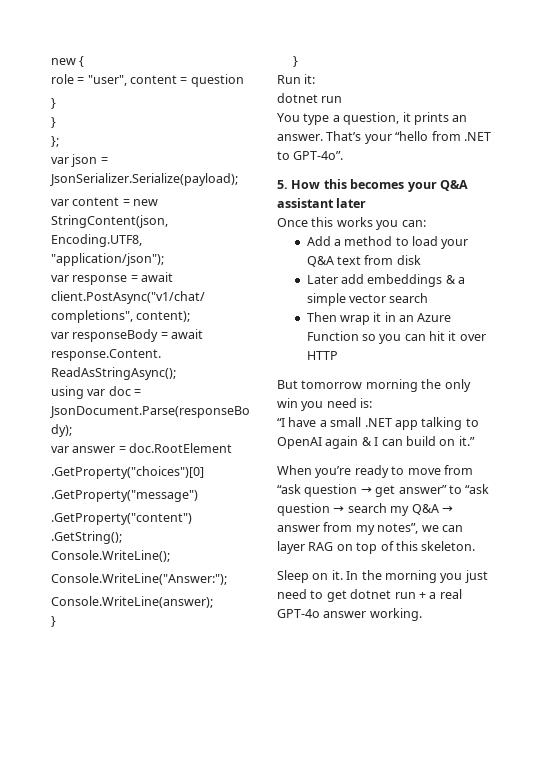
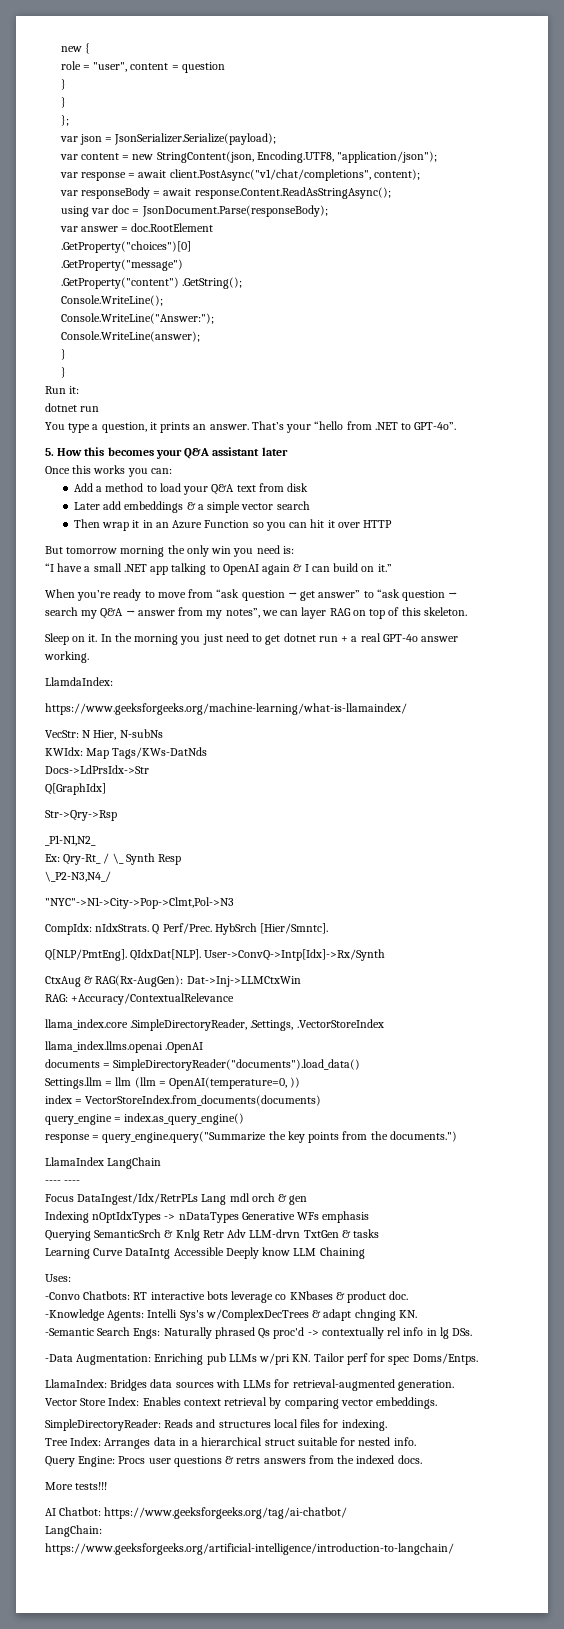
+ LlamdaIndex:
+ https://www.geeksforgeeks.org/machine-learning/what-is-llamaindex/
+ VecStr: N Hier, N-subNs
+ KWIdx: Map Tags/KWs-DatNds
+ Docs->LdPrsIdx->Str
+ Q[GraphIdx]
+ Str->Qry->Rsp
+ _P1-N1,N2_
+ Ex: Qry-Rt_ / \_ Synth Resp
+ \_P2-N3,N4_/
+ "NYC"->N1->City->Pop->Clmt,Pol->N3
+ CompIdx: nIdxStrats. Q Perf/Prec. HybSrch [Hier/Smntc].
+ Q[NLP/PmtEng]. QIdxDat[NLP]. User->ConvQ->Intp[Idx]->Rx/Synth
+ CtxAug & RAG(Rx-AugGen): Dat->Inj->LLMCtxWin
+ RAG: +Accuracy/ContextualRelevance
+ llama_index.core .SimpleDirectoryReader, .Settings, .VectorStoreIndex
+ llama_index.llms.openai .OpenAI
+ documents = SimpleDirectoryReader("documents").load_data()
+ Settings.llm = llm (llm = OpenAI(temperature=0, ))
+ index = VectorStoreIndex.from_documents(documents)
+ query_engine = index.as_query_engine()
+ response = query_engine.query("Summarize the key points from the documents.")
+ LlamaIndex LangChain
+ ---- ----
+ Focus DataIngest/Idx/RetrPLs Lang mdl orch & gen
+ Indexing nOptIdxTypes -> nDataTypes Generative WFs emphasis
+ Querying SemanticSrch & Knlg Retr Adv LLM-drvn TxtGen & tasks
+ Learning Curve DataIntg Accessible Deeply know LLM Chaining
+ Uses:
+ -Convo Chatbots: RT interactive bots leverage co KNbases & product doc.
+ -Knowledge Agents: Intelli Sys's w/ComplexDecTrees & adapt chnging KN.
+ -Semantic Search Engs: Naturally phrased Qs proc'd -> contextually rel info in lg DSs.
+ -Data Augmentation: Enriching pub LLMs w/pri KN. Tailor perf for spec Doms/Entps.
+ LlamaIndex: Bridges data sources with LLMs for retrieval-augmented generation.
+ Vector Store Index: Enables context retrieval by comparing vector embeddings.
+ SimpleDirectoryReader: Reads and structures local files for indexing.
+ Tree Index: Arranges data in a hierarchical struct suitable for nested info.
+ Query Engine: Procs user questions & retrs answers from the indexed docs.
+ More tests!!!
+ AI Chatbot: https://www.geeksforgeeks.org/tag/ai-chatbot/
+ LangChain: https://www.geeksforgeeks.org/artificial-intelligence/introduction-to-langchain/

